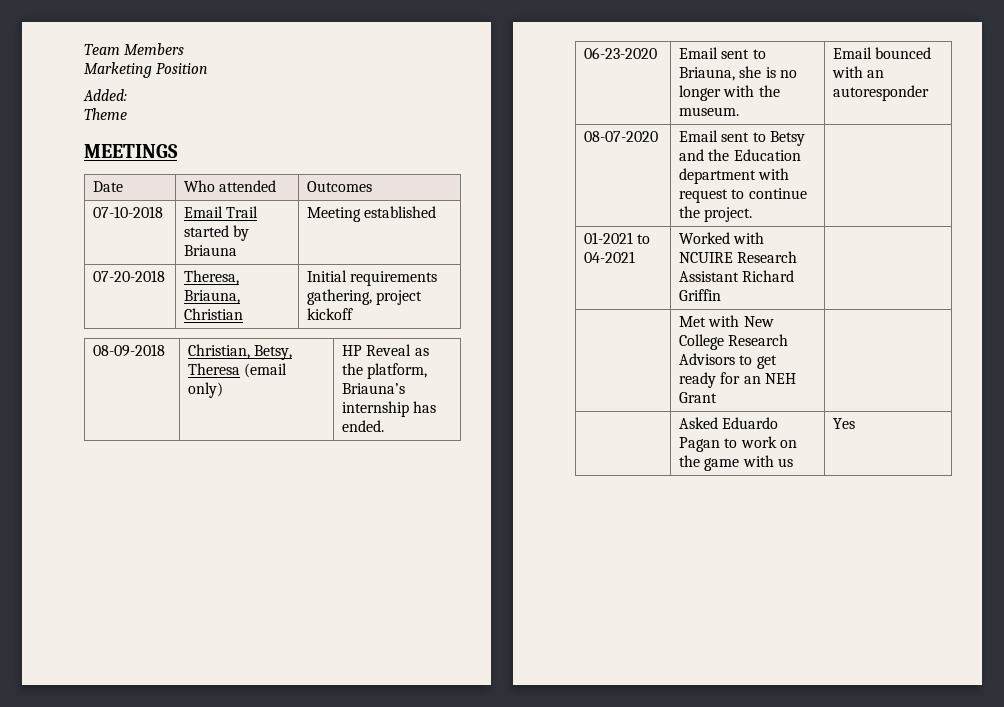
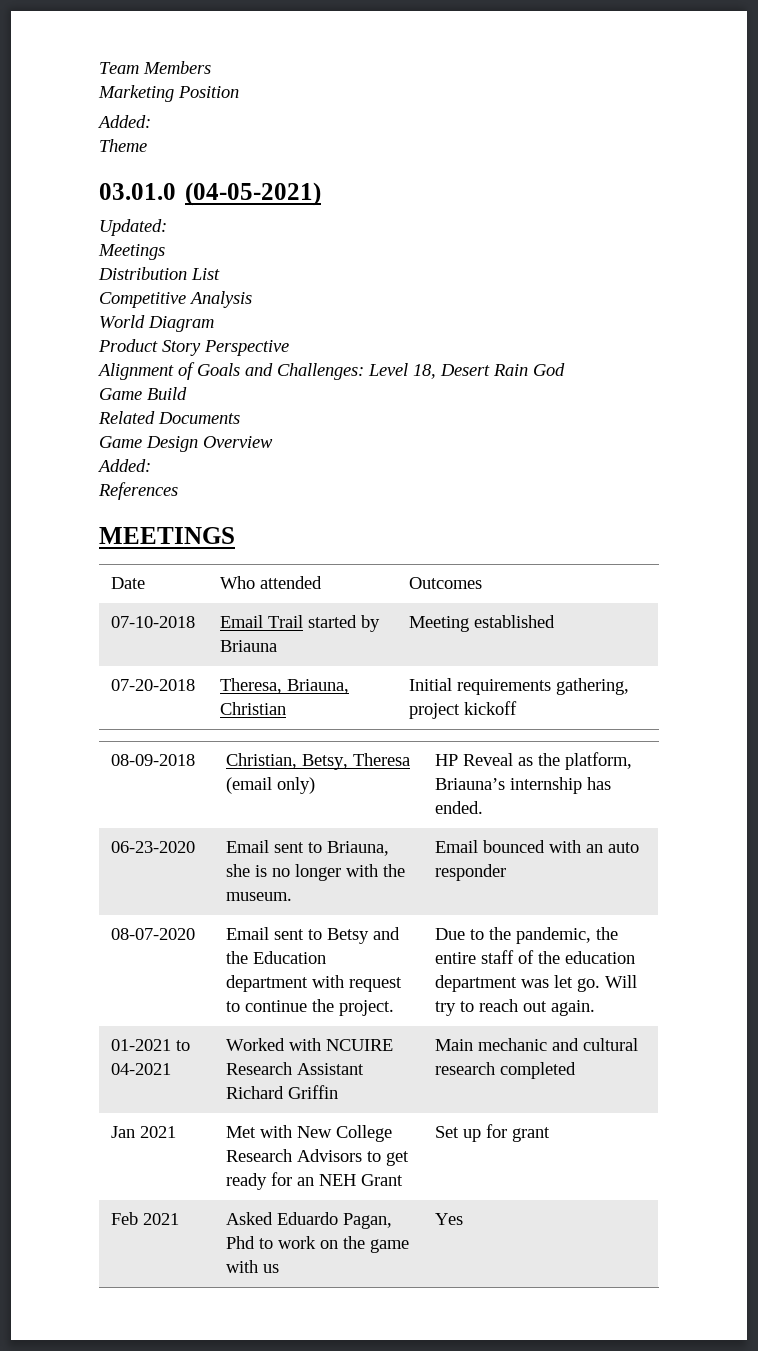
+ 03.01.0 (04-05-2021)
+ Updated:
+ Meetings
+ Distribution List
+ Competitive Analysis
+ World Diagram
+ Product Story Perspective
+ Alignment of Goals and Challenges: Level 18, Desert Rain God
+ Game Build
+ Related Documents
+ Game Design Overview
+ Added:
+ References
- 06-23-2020 | Email sent to Briauna, she is no longer with the museum. | Email bounced with an autoresponder
+ 06-23-2020 | Email sent to Briauna, she is no longer with the museum. | Email bounced with an auto responder
- 08-07-2020 | Email sent to Betsy and the Education department with request to continue the project. |
+ 08-07-2020 | Email sent to Betsy and the Education department with request to continue the project. | Due to the pandemic, the entire staff of the education department was let go. Will try to reach out again.
- 01-2021 to 04-2021 | Worked with NCUIRE Research Assistant Richard Griffin |
- | Met with New College Research Advisors to get ready for an NEH Grant |
- | Asked Eduardo Pagan to work on the game with us | Yes
+ 01-2021 to 04-2021 | Worked with NCUIRE Research Assistant Richard Griffin | Main mechanic and cultural research completed
+ Jan 2021 | Met with New College Research Advisors to get ready for an NEH Grant | Set up for grant
+ Feb 2021 | Asked Eduardo Pagan, Phd to work on the game with us | Yes

